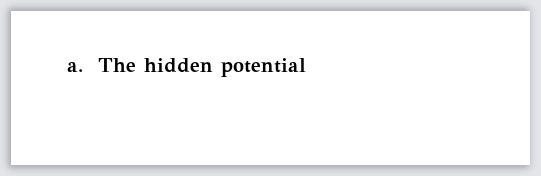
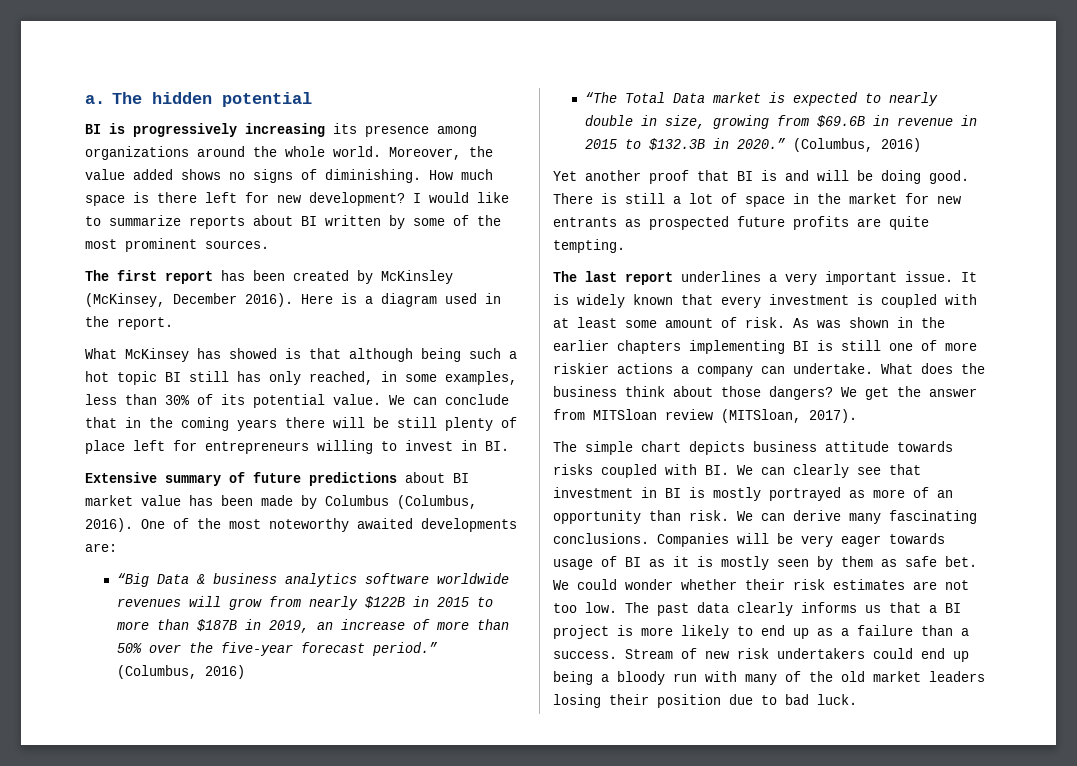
+ BI is progressively increasing its presence among organizations around the whole world. Moreover, the value added shows no signs of diminishing. How much space is there left for new development? I would like to summarize reports about BI written by some of the most prominent sources.
+ The first report has been created by McKinsley (McKinsey, December 2016). Here is a diagram used in the report.
+ What McKinsey has showed is that although being such a hot topic BI still has only reached, in some examples, less than 30% of its potential value. We can conclude that in the coming years there will be still plenty of place left for entrepreneurs willing to invest in BI.
+ Extensive summary of future predictions about BI market value has been made by Columbus (Columbus, 2016). One of the most noteworthy awaited developments are:
+ “Big Data & business analytics software worldwide revenues will grow from nearly $122B in 2015 to more than $187B in 2019, an increase of more than 50% over the five-year forecast period.” (Columbus, 2016)
+ “The Total Data market is expected to nearly double in size, growing from $69.6B in revenue in 2015 to $132.3B in 2020.” (Columbus, 2016)
+ Yet another proof that BI is and will be doing good. There is still a lot of space in the market for new entrants as prospected future profits are quite tempting.
+ The last report underlines a very important issue. It is widely known that every investment is coupled with at least some amount of risk. As was shown in the earlier chapters implementing BI is still one of more riskier actions a company can undertake. What does the business think about those dangers? We get the answer from MITSloan review (MITSloan, 2017).
+ The simple chart depicts business attitude towards risks coupled with BI. We can clearly see that investment in BI is mostly portrayed as more of an opportunity than risk. We can derive many fascinating conclusions. Companies will be very eager towards usage of BI as it is mostly seen by them as safe bet. We could wonder whether their risk estimates are not too low. The past data clearly informs us that a BI project is more likely to end up as a failure than a success. Stream of new risk undertakers could end up being a bloody run with many of the old market leaders losing their position due to bad luck.

